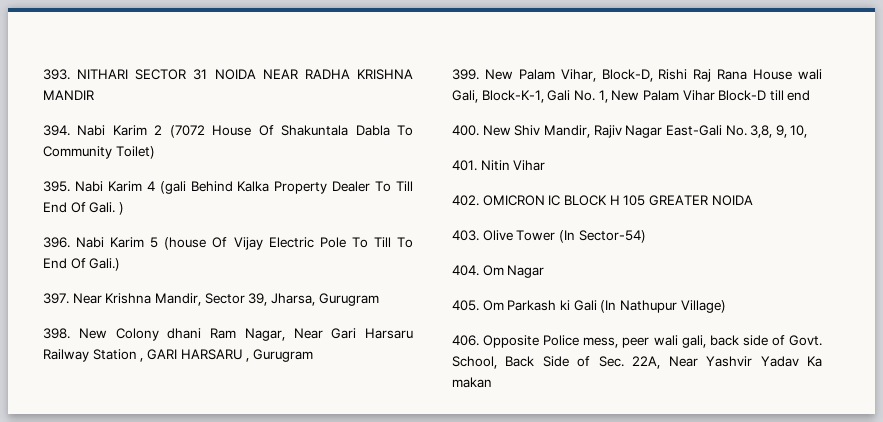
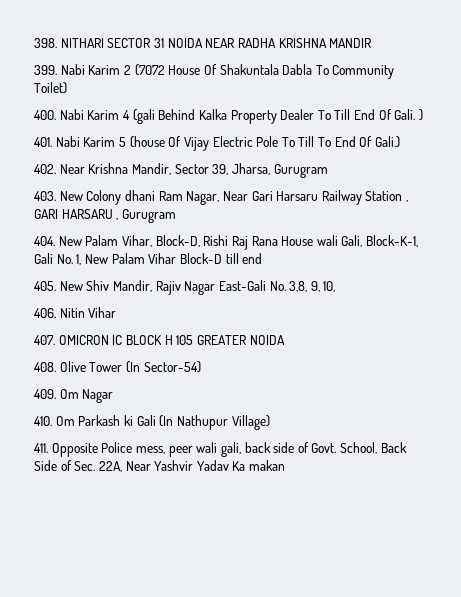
- 393. NITHARI SECTOR 31 NOIDA NEAR RADHA KRISHNA MANDIR
+ 398. NITHARI SECTOR 31 NOIDA NEAR RADHA KRISHNA MANDIR
- 394. Nabi Karim 2 (7072 House Of Shakuntala Dabla To Community Toilet)
+ 399. Nabi Karim 2 (7072 House Of Shakuntala Dabla To Community Toilet)
- 395. Nabi Karim 4 (gali Behind Kalka Property Dealer To Till End Of Gali. )
+ 400. Nabi Karim 4 (gali Behind Kalka Property Dealer To Till End Of Gali. )
- 396. Nabi Karim 5 (house Of Vijay Electric Pole To Till To End Of Gali.)
+ 401. Nabi Karim 5 (house Of Vijay Electric Pole To Till To End Of Gali.)
- 397. Near Krishna Mandir, Sector 39, Jharsa, Gurugram
+ 402. Near Krishna Mandir, Sector 39, Jharsa, Gurugram
- 398. New Colony dhani Ram Nagar, Near Gari Harsaru Railway Station , GARI HARSARU , Gurugram
+ 403. New Colony dhani Ram Nagar, Near Gari Harsaru Railway Station , GARI HARSARU , Gurugram
- 399. New Palam Vihar, Block-D, Rishi Raj Rana House wali Gali, Block-K-1, Gali No. 1, New Palam Vihar Block-D till end
+ 404. New Palam Vihar, Block-D, Rishi Raj Rana House wali Gali, Block-K-1, Gali No. 1, New Palam Vihar Block-D till end
- 400. New Shiv Mandir, Rajiv Nagar East-Gali No. 3,8, 9, 10,
+ 405. New Shiv Mandir, Rajiv Nagar East-Gali No. 3,8, 9, 10,
- 401. Nitin Vihar
+ 406. Nitin Vihar
- 402. OMICRON IC BLOCK H 105 GREATER NOIDA
+ 407. OMICRON IC BLOCK H 105 GREATER NOIDA
- 403. Olive Tower (In Sector-54)
+ 408. Olive Tower (In Sector-54)
- 404. Om Nagar
+ 409. Om Nagar
- 405. Om Parkash ki Gali (In Nathupur Village)
+ 410. Om Parkash ki Gali (In Nathupur Village)
- 406. Opposite Police mess, peer wali gali, back side of Govt.
+ 411. Opposite Police mess, peer wali gali, back side of Govt.

